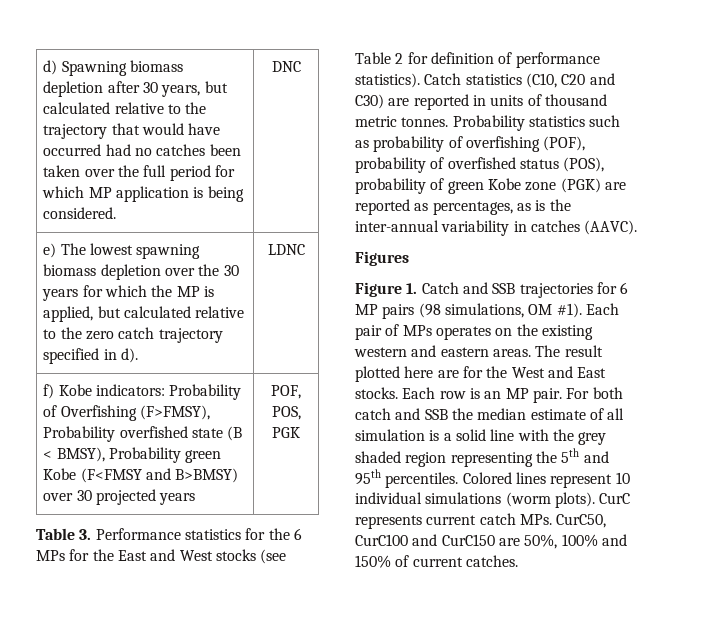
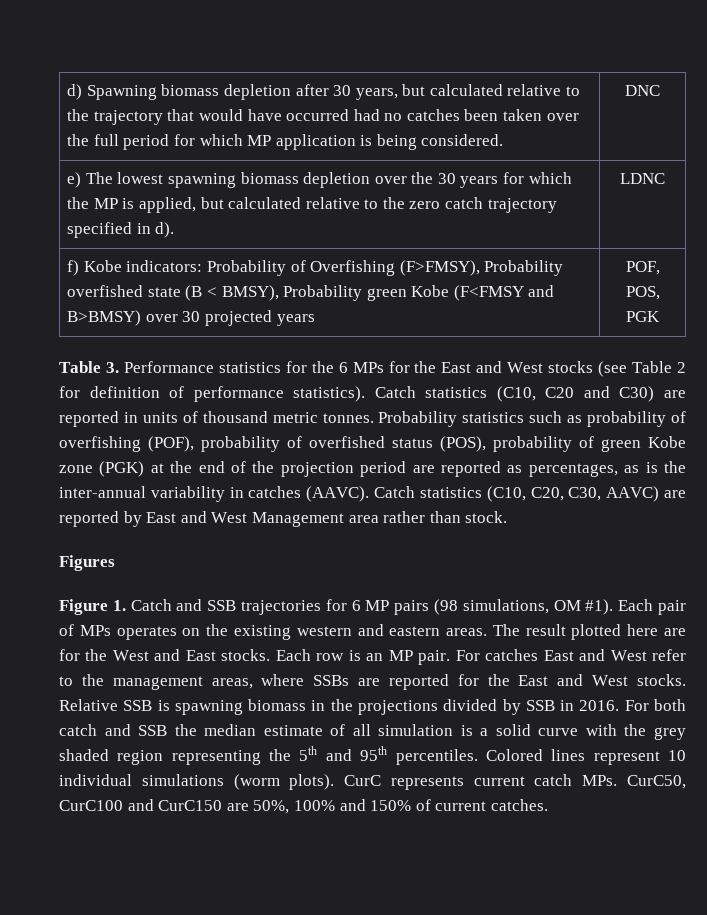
- Probability statistics such as probability of overfishing (POF), probability of overfished status (POS), probability of green Kobe zone (PGK) are reported as percentages, as is the inter-annual variability in catches (AAVC).
+ Probability statistics such as probability of overfishing (POF), probability of overfished status (POS), probability of green Kobe zone (PGK) at the end of the projection period are reported as percentages, as is the inter-annual variability in catches (AAVC). Catch statistics (C10, C20, C30, AAVC) are reported by East and West Management area rather than stock.
- For both catch and SSB the median estimate of all simulation is a solid line with the grey shaded region representing the 5th and 95th percentiles.
+ For catches East and West refer to the management areas, where SSBs are reported for the East and West stocks. Relative SSB is spawning biomass in the projections divided by SSB in 2016. For both catch and SSB the median estimate of all simulation is a solid curve with the grey shaded region representing the 5th and 95th percentiles.

